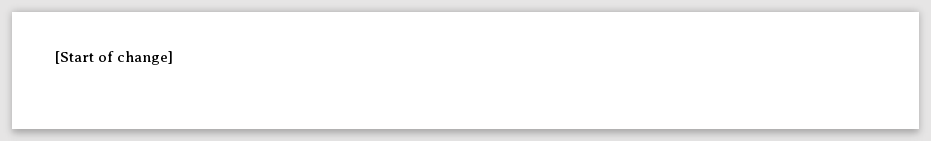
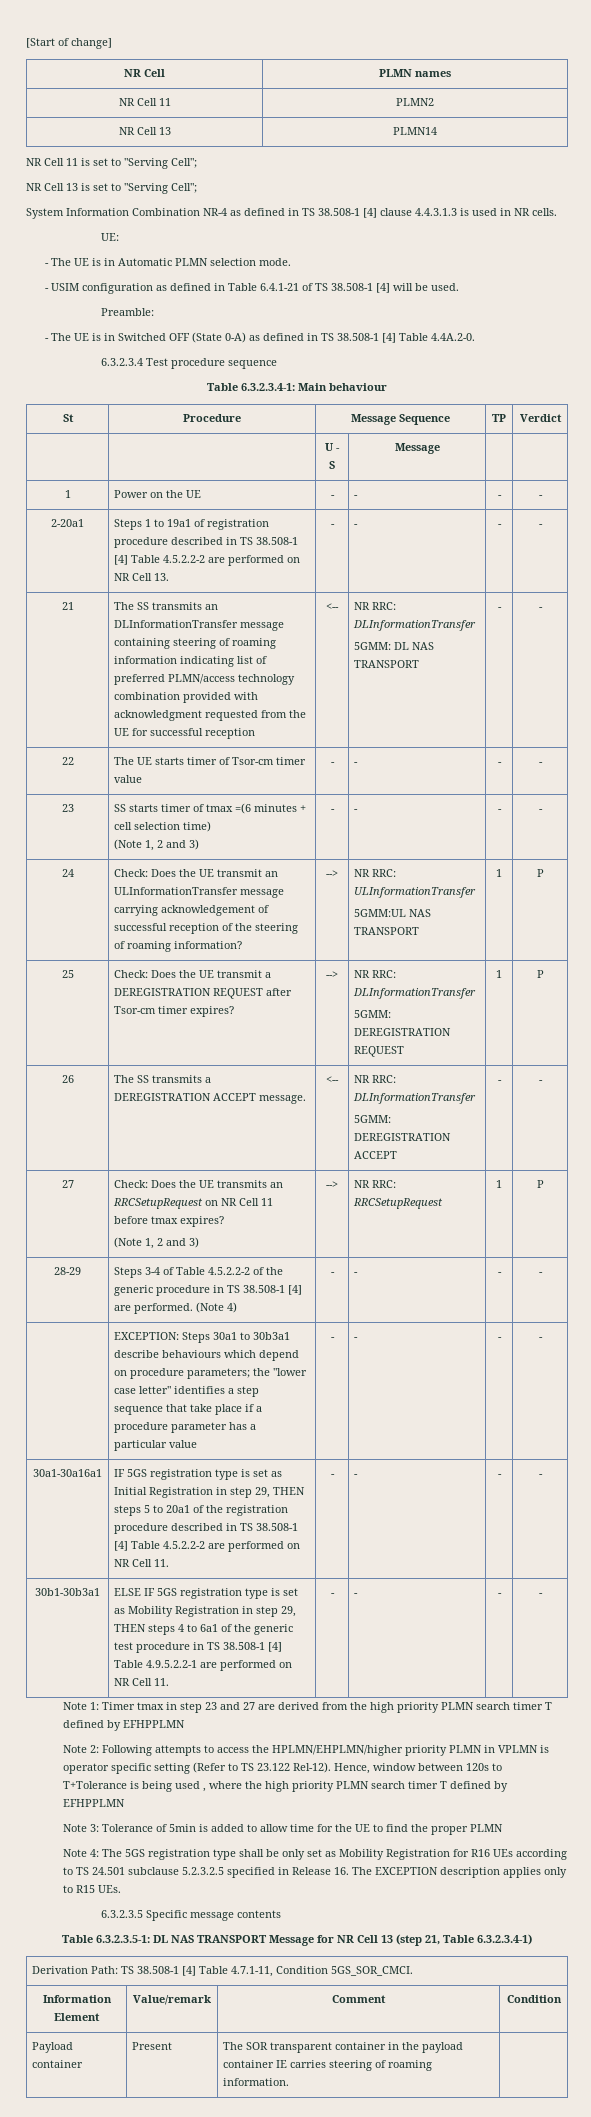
+ NR Cell | PLMN names
+ NR Cell 11 | PLMN2
+ NR Cell 13 | PLMN14
+ NR Cell 11 is set to "Serving Cell";
+ NR Cell 13 is set to "Serving Cell";
+ System Information Combination NR-4 as defined in TS 38.508-1 [4] clause 4.4.3.1.3 is used in NR cells.
+ UE:
+ - The UE is in Automatic PLMN selection mode.
+ - USIM configuration as defined in Table 6.4.1-21 of TS 38.508-1 [4] will be used.
+ Preamble:
+ - The UE is in Switched OFF (State 0-A) as defined in TS 38.508-1 [4] Table 4.4A.2-0.
+ 6.3.2.3.4 Test procedure sequence
+ Table 6.3.2.3.4-1: Main behaviour
+ St | Procedure | Message Sequence | TP | Verdict
+ | | U - S | Message | |
+ 1 | Power on the UE | - | - | - | -
+ 2-20a1 | Steps 1 to 19a1 of registration procedure described in TS 38.508-1 [4] Table 4.5.2.2-2 are performed on NR Cell 13. | - | - | - | -
+ 21 | The SS transmits an DLInformationTransfer message containing steering of roaming information indicating list of preferred PLMN/access technology combination provided with acknowledgment requested from the UE for successful reception | <-- | NR RRC: DLInformationTransfer
+ 5GMM: DL NAS TRANSPORT | - | -
+ 22 | The UE starts timer of Tsor-cm timer value | - | - | - | -
+ 23 | SS starts timer of tmax =(6 minutes + cell selection time)
+ (Note 1, 2 and 3) | - | - | - | -
+ 24 | Check: Does the UE transmit an ULInformationTransfer message carrying acknowledgement of successful reception of the steering of roaming information? | --> | NR RRC: ULInformationTransfer
+ 5GMM:UL NAS TRANSPORT | 1 | P
+ 25 | Check: Does the UE transmit a DEREGISTRATION REQUEST after Tsor-cm timer expires? | --> | NR RRC: DLInformationTransfer
+ 5GMM: DEREGISTRATION REQUEST | 1 | P
+ 26 | The SS transmits a DEREGISTRATION ACCEPT message. | <-- | NR RRC: DLInformationTransfer
+ 5GMM: DEREGISTRATION ACCEPT | - | -
+ 27 | Check: Does the UE transmits an RRCSetupRequest on NR Cell 11 before tmax expires?
+ (Note 1, 2 and 3) | --> | NR RRC: RRCSetupRequest | 1 | P
+ 28-29 | Steps 3-4 of Table 4.5.2.2-2 of the generic procedure in TS 38.508-1 [4] are performed. (Note 4) | - | - | - | -
+ | EXCEPTION: Steps 30a1 to 30b3a1 describe behaviours which depend on procedure parameters; the "lower case letter" identifies a step sequence that take place if a procedure parameter has a particular value | - | - | - | -
+ 30a1-30a16a1 | IF 5GS registration type is set as Initial Registration in step 29, THEN steps 5 to 20a1 of the registration procedure described in TS 38.508-1 [4] Table 4.5.2.2-2 are performed on NR Cell 11. | - | - | - | -
+ 30b1-30b3a1 | ELSE IF 5GS registration type is set as Mobility Registration in step 29, THEN steps 4 to 6a1 of the generic test procedure in TS 38.508-1 [4] Table 4.9.5.2.2-1 are performed on NR Cell 11. | - | - | - | -
+ Note 1: Timer tmax in step 23 and 27 are derived from the high priority PLMN search timer T defined by EFHPPLMN
+ Note 2: Following attempts to access the HPLMN/EHPLMN/higher priority PLMN in VPLMN is operator specific setting (Refer to TS 23.122 Rel-12). Hence, window between 120s to T+Tolerance is being used , where the high priority PLMN search timer T defined by EFHPPLMN
+ Note 3: Tolerance of 5min is added to allow time for the UE to find the proper PLMN
+ Note 4: The 5GS registration type shall be only set as Mobility Registration for R16 UEs according to TS 24.501 subclause 5.2.3.2.5 specified in Release 16. The EXCEPTION description applies only to R15 UEs.
+ 6.3.2.3.5 Specific message contents
+ Table 6.3.2.3.5-1: DL NAS TRANSPORT Message for NR Cell 13 (step 21, Table 6.3.2.3.4-1)
+ Derivation Path: TS 38.508-1 [4] Table 4.7.1-11, Condition 5GS_SOR_CMCI.
+ Information Element | Value/remark | Comment | Condition
+ Payload container | Present | The SOR transparent container in the payload container IE carries steering of roaming information. |

